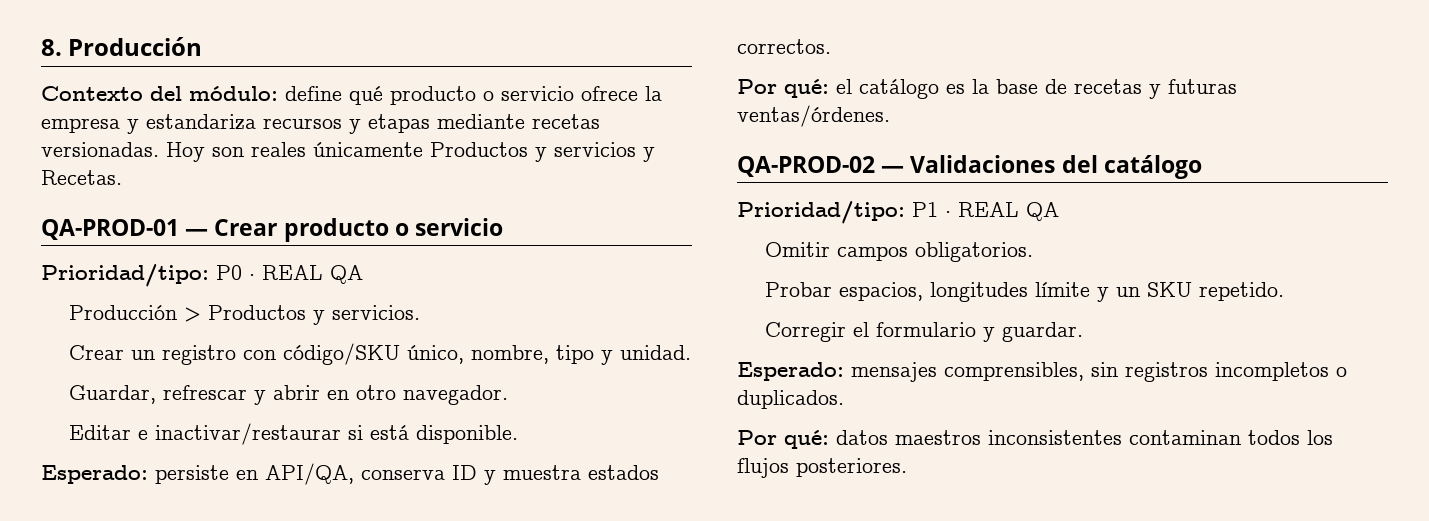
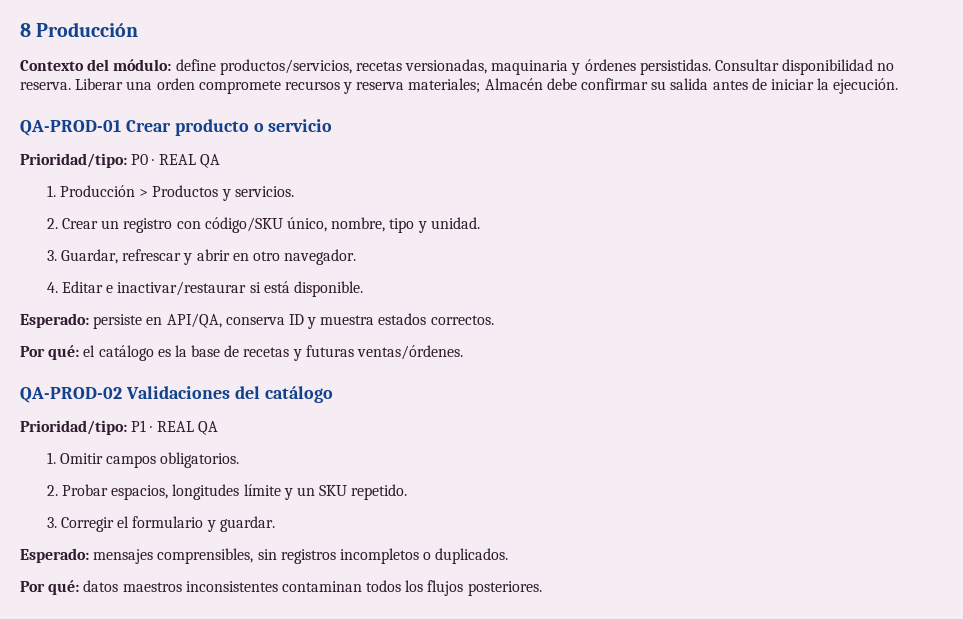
- 8. Producción
+ 8 Producción
- Contexto del módulo: define qué producto o servicio ofrece la empresa y estandariza recursos y etapas mediante recetas versionadas. Hoy son reales únicamente Productos y servicios y Recetas.
+ Contexto del módulo: define productos/servicios, recetas versionadas, maquinaria y órdenes persistidas. Consultar disponibilidad no reserva. Liberar una orden compromete recursos y reserva materiales; Almacén debe confirmar su salida antes de iniciar la ejecución.
- QA-PROD-01 — Crear producto o servicio
+ QA-PROD-01 Crear producto o servicio
- Producción > Productos y servicios.
+ 1. Producción > Productos y servicios.
- Crear un registro con código/SKU único, nombre, tipo y unidad.
+ 2. Crear un registro con código/SKU único, nombre, tipo y unidad.
- Guardar, refrescar y abrir en otro navegador.
+ 3. Guardar, refrescar y abrir en otro navegador.
- Editar e inactivar/restaurar si está disponible.
+ 4. Editar e inactivar/restaurar si está disponible.
- QA-PROD-02 — Validaciones del catálogo
+ QA-PROD-02 Validaciones del catálogo
- Omitir campos obligatorios.
+ 1. Omitir campos obligatorios.
- Probar espacios, longitudes límite y un SKU repetido.
+ 2. Probar espacios, longitudes límite y un SKU repetido.
- Corregir el formulario y guardar.
+ 3. Corregir el formulario y guardar.

